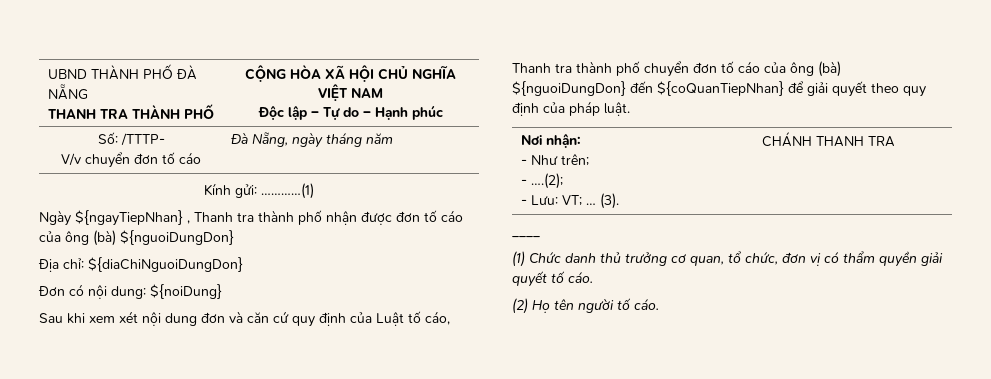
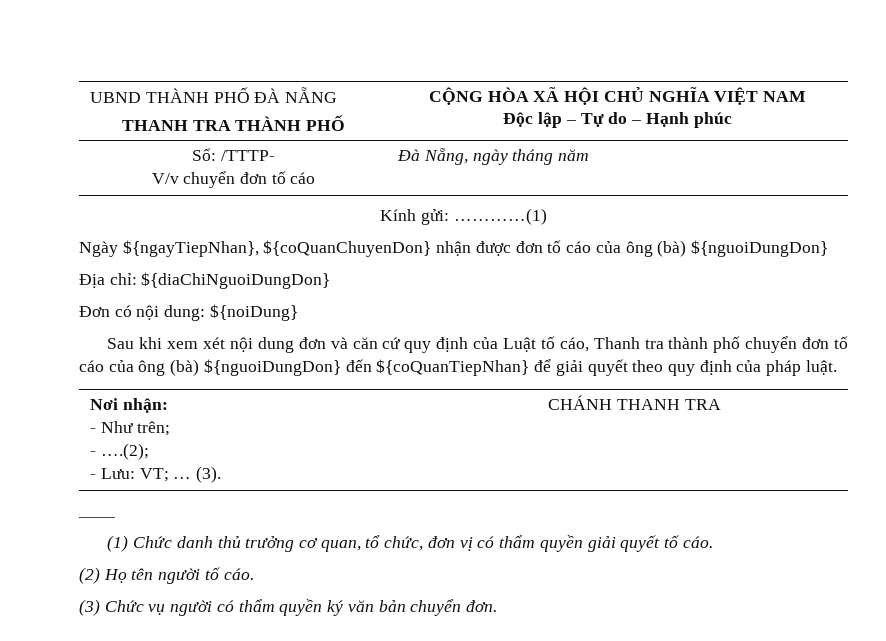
- Ngày ${ngayTiepNhan} , Thanh tra thành phố nhận được đơn tố cáo của ông (bà) ${nguoiDungDon}
+ Ngày ${ngayTiepNhan}, ${coQuanChuyenDon} nhận được đơn tố cáo của ông (bà) ${nguoiDungDon}
+ (3) Chức vụ người có thẩm quyền ký văn bản chuyển đơn.

